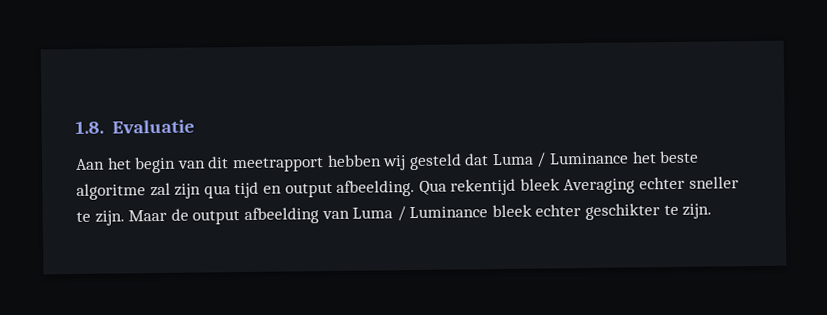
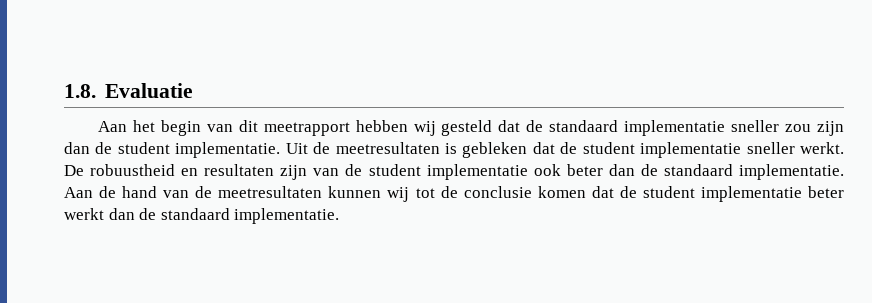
- Aan het begin van dit meetrapport hebben wij gesteld dat Luma / Luminance het beste algoritme zal zijn qua tijd en output afbeelding. Qua rekentijd bleek Averaging echter sneller te zijn. Maar de output afbeelding van Luma / Luminance bleek echter geschikter te zijn.
+ Aan het begin van dit meetrapport hebben wij gesteld dat de standaard implementatie sneller zou zijn dan de student implementatie. Uit de meetresultaten is gebleken dat de student implementatie sneller werkt. De robuustheid en resultaten zijn van de student implementatie ook beter dan de standaard implementatie. Aan de hand van de meetresultaten kunnen wij tot de conclusie komen dat de student implementatie beter werkt dan de standaard implementatie.

